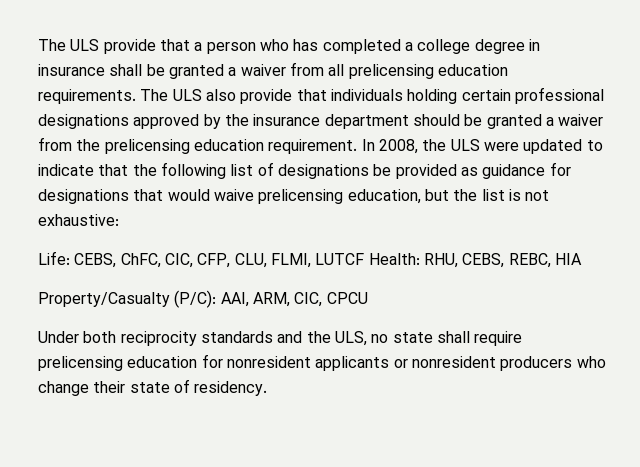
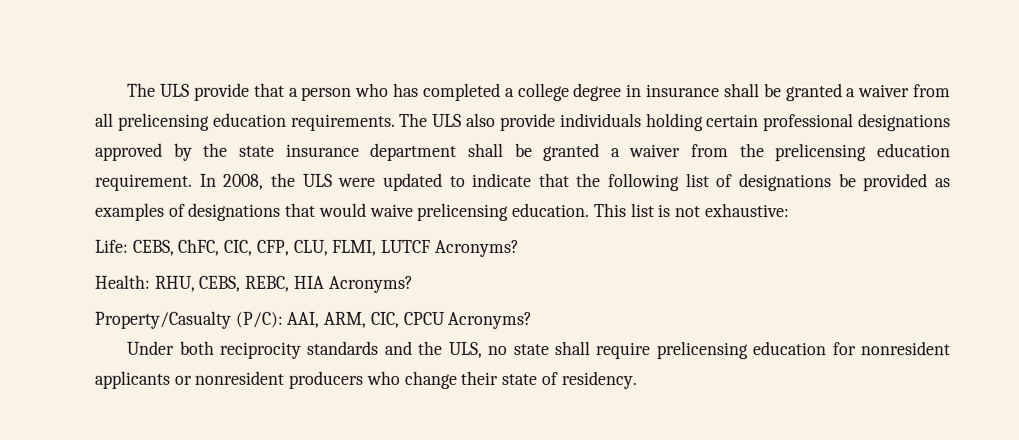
- The ULS also provide that individuals holding certain professional designations approved by the insurance department should be granted a waiver from the prelicensing education requirement.
+ The ULS also provide individuals holding certain professional designations approved by the state insurance department shall be granted a waiver from the prelicensing education requirement.
- In 2008, the ULS were updated to indicate that the following list of designations be provided as guidance for designations that would waive prelicensing education, but the list is not exhaustive:
+ In 2008, the ULS were updated to indicate that the following list of designations be provided as examples of designations that would waive prelicensing education. This list is not exhaustive:
- Life: CEBS, ChFC, CIC, CFP, CLU, FLMI, LUTCF Health: RHU, CEBS, REBC, HIA
+ Life: CEBS, ChFC, CIC, CFP, CLU, FLMI, LUTCF Acronyms?
+ Health: RHU, CEBS, REBC, HIA Acronyms?
- Property/Casualty (P/C): AAI, ARM, CIC, CPCU
+ Property/Casualty (P/C): AAI, ARM, CIC, CPCU Acronyms?

